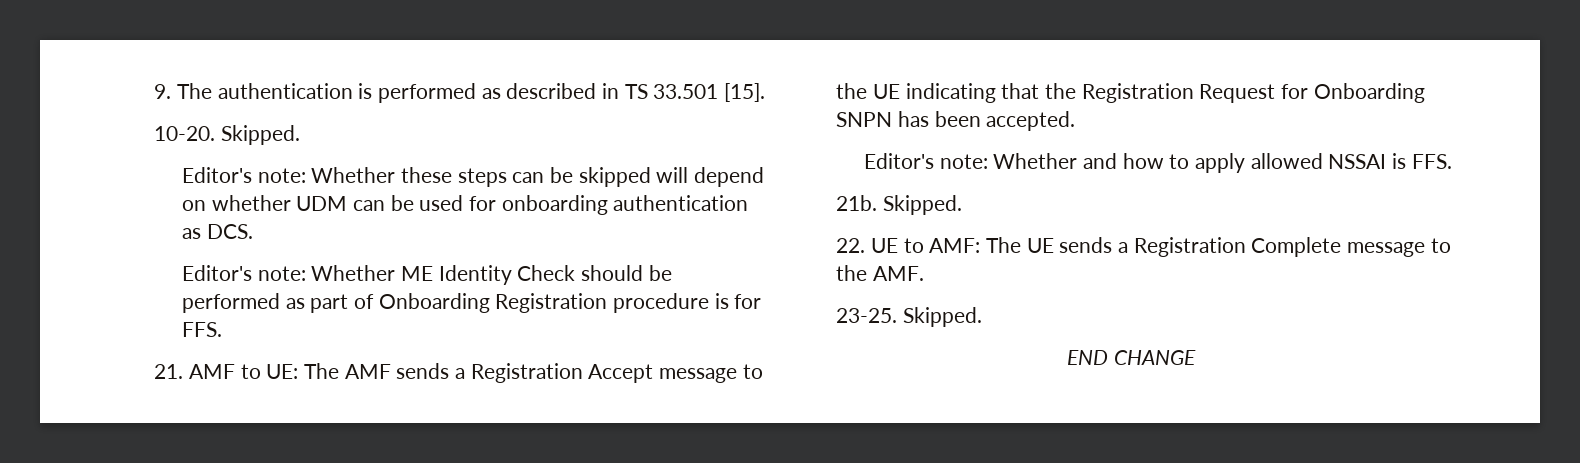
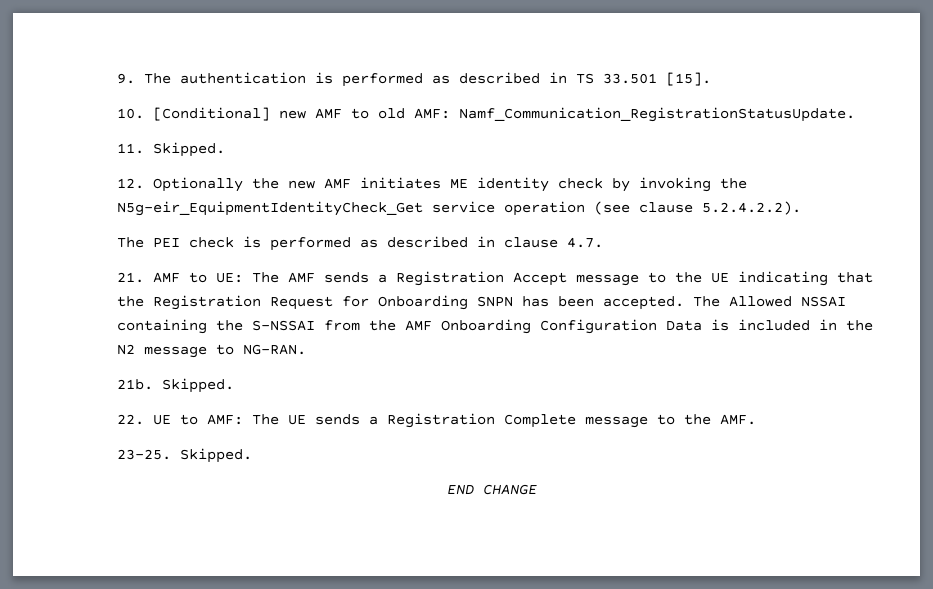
- 10-20. Skipped.
- Editor's note: Whether these steps can be skipped will depend on whether UDM can be used for onboarding authentication as DCS.
- Editor's note: Whether ME Identity Check should be performed as part of Onboarding Registration procedure is for FFS.
+ 10. [Conditional] new AMF to old AMF: Namf_Communication_RegistrationStatusUpdate.
+ 11. Skipped.
+ 12. Optionally the new AMF initiates ME identity check by invoking the N5g-eir_EquipmentIdentityCheck_Get service operation (see clause 5.2.4.2.2).
+ The PEI check is performed as described in clause 4.7.
- 21. AMF to UE: The AMF sends a Registration Accept message to the UE indicating that the Registration Request for Onboarding SNPN has been accepted.
- Editor's note: Whether and how to apply allowed NSSAI is FFS.
+ 21. AMF to UE: The AMF sends a Registration Accept message to the UE indicating that the Registration Request for Onboarding SNPN has been accepted. The Allowed NSSAI containing the S-NSSAI from the AMF Onboarding Configuration Data is included in the N2 message to NG-RAN.

